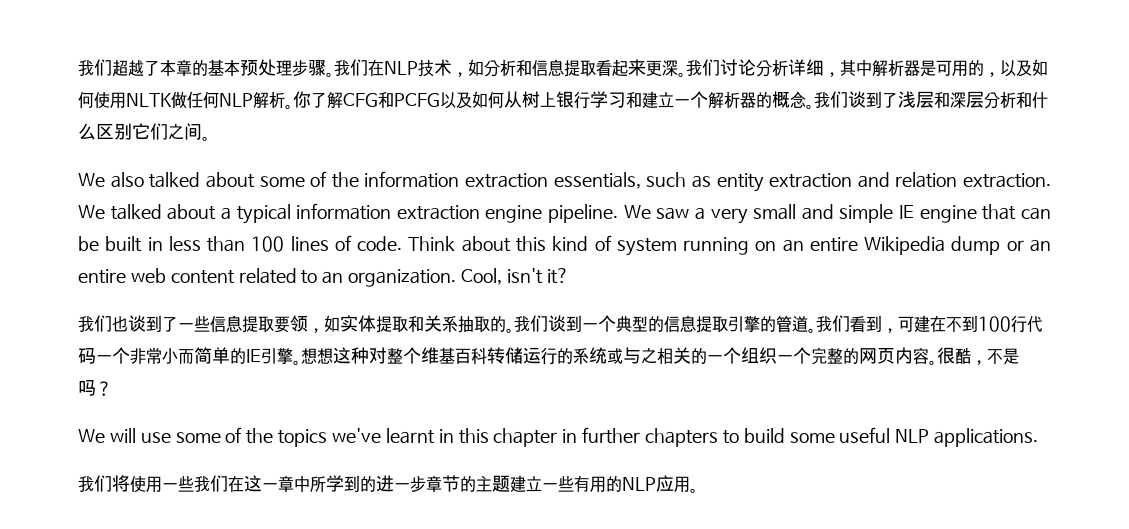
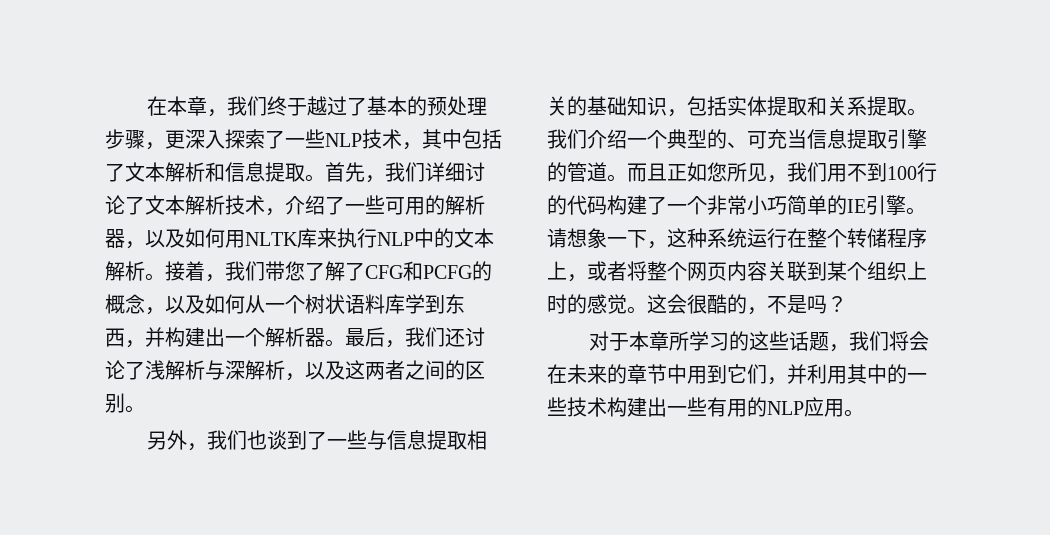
- 我们超越了本章的基本预处理步骤。我们在NLP技术，如分析和信息提取看起来更深。我们讨论分析详细，其中解析器是可用的，以及如何使用NLTK做任何NLP解析。你了解CFG和PCFG以及如何从树上银行学习和建立一个解析器的概念。我们谈到了浅层和深层分析和什么区别它们之间。
- We also talked about some of the information extraction essentials, such as entity extraction and relation extraction. We talked about a typical information extraction engine pipeline. We saw a very small and simple IE engine that can be built in less than 100 lines of code. Think about this kind of system running on an entire Wikipedia dump or an entire web content related to an organization. Cool, isn't it?
- 我们也谈到了一些信息提取要领，如实体提取和关系抽取的。我们谈到一个典型的信息提取引擎的管道。
+ 在本章，我们终于越过了基本的预处理步骤，更深入探索了一些NLP技术，其中包括了文本解析和信息提取。首先，我们详细讨论了文本解析技术，介绍了一些可用的解析器，以及如何用NLTK库来执行NLP中的文本解析。接着，我们带您了解了CFG和PCFG的概念，以及如何从一个树状语料库学到东西，并构建出一个解析器。最后，我们还讨论了浅解析与深解析，以及这两者之间的区别。
+ 另外，我们也谈到了一些与信息提取相关的基础知识，包括实体提取和关系提取。我们介绍一个典型的、可充当信息提取引擎的管道。
- 我们看到，可建在不到100行代码一个非常小而简单的IE引擎。
+ 而且正如您所见，我们用不到100行的代码构建了一个非常小巧简单的IE引擎。
- 想想这种对整个维基百科转储运行的系统或与之相关的一个组织一个完整的网页内容。很酷，不是吗？
- We will use some of the topics we've learnt in this chapter in further chapters to build some useful NLP applications.
- 我们将使用一些我们在这一章中所学到的进一步章节的主题建立一些有用的NLP应用。
+ 请想象一下，这种系统运行在整个转储程序上，或者将整个网页内容关联到某个组织上时的感觉。这会很酷的，不是吗？
+ 对于本章所学习的这些话题，我们将会在未来的章节中用到它们，并利用其中的一些技术构建出一些有用的NLP应用。

